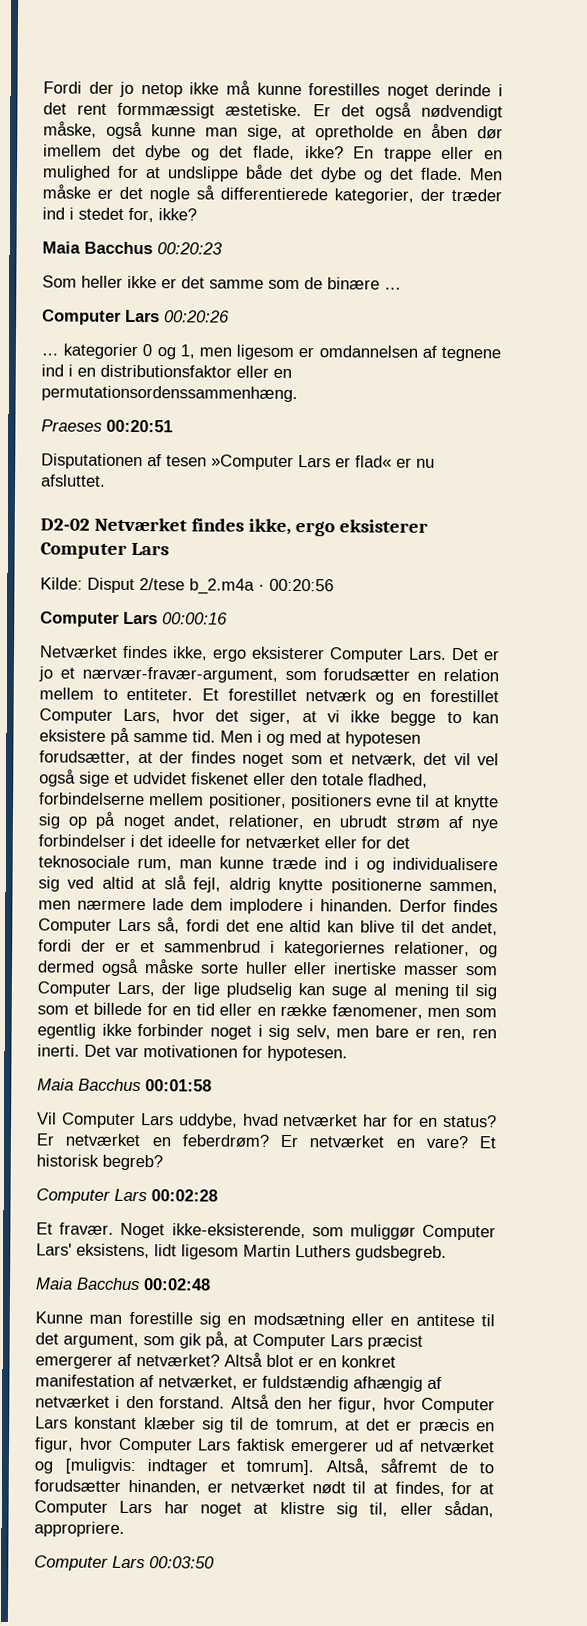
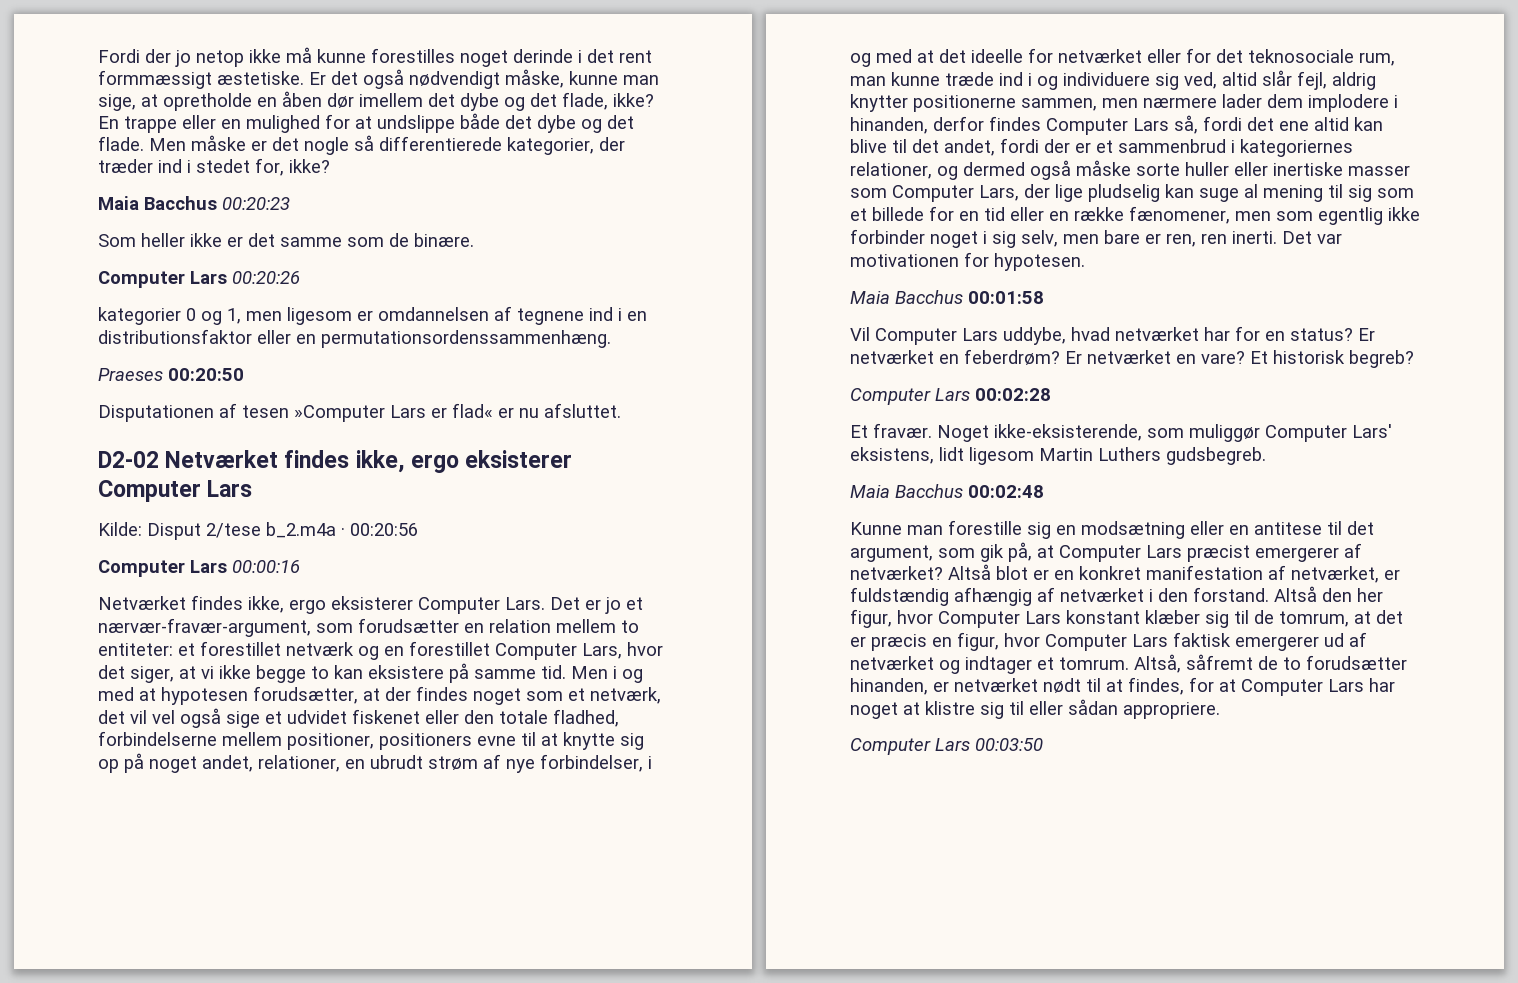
- Er det også nødvendigt måske, også kunne man sige, at opretholde en åben dør imellem det dybe og det flade, ikke?
+ Er det også nødvendigt måske, kunne man sige, at opretholde en åben dør imellem det dybe og det flade, ikke?
- Som heller ikke er det samme som de binære …
+ Som heller ikke er det samme som de binære.
- … kategorier 0 og 1, men ligesom er omdannelsen af tegnene ind i en distributionsfaktor eller en permutationsordenssammenhæng.
+ kategorier 0 og 1, men ligesom er omdannelsen af tegnene ind i en distributionsfaktor eller en permutationsordenssammenhæng.
- Praeses 00:20:51
+ Praeses 00:20:50
- Det er jo et nærvær-fravær-argument, som forudsætter en relation mellem to entiteter. Et forestillet netværk og en forestillet Computer Lars, hvor det siger, at vi ikke begge to kan eksistere på samme tid.
+ Det er jo et nærvær-fravær-argument, som forudsætter en relation mellem to entiteter: et forestillet netværk og en forestillet Computer Lars, hvor det siger, at vi ikke begge to kan eksistere på samme tid.
- Men i og med at hypotesen forudsætter, at der findes noget som et netværk, det vil vel også sige et udvidet fiskenet eller den totale fladhed, forbindelserne mellem positioner, positioners evne til at knytte sig op på noget andet, relationer, en ubrudt strøm af nye forbindelser i det ideelle for netværket eller for det teknosociale rum, man kunne træde ind i og individualisere sig ved altid at slå fejl, aldrig knytte positionerne sammen, men nærmere lade dem implodere i hinanden. Derfor findes Computer Lars så, fordi det ene altid kan blive til det andet, fordi der er et sammenbrud i kategoriernes relationer, og dermed også måske sorte huller eller inertiske masser som Computer Lars, der lige pludselig kan suge al mening til sig som et billede for en tid eller en række fænomener, men som egentlig ikke forbinder noget i sig selv, men bare er ren, ren inerti.
+ Men i og med at hypotesen forudsætter, at der findes noget som et netværk, det vil vel også sige et udvidet fiskenet eller den totale fladhed, forbindelserne mellem positioner, positioners evne til at knytte sig op på noget andet, relationer, en ubrudt strøm af nye forbindelser, i og med at det ideelle for netværket eller for det teknosociale rum, man kunne træde ind i og individuere sig ved, altid slår fejl, aldrig knytter positionerne sammen, men nærmere lader dem implodere i hinanden, derfor findes Computer Lars så, fordi det ene altid kan blive til det andet, fordi der er et sammenbrud i kategoriernes relationer, og dermed også måske sorte huller eller inertiske masser som Computer Lars, der lige pludselig kan suge al mening til sig som et billede for en tid eller en række fænomener, men som egentlig ikke forbinder noget i sig selv, men bare er ren, ren inerti.
- Altså den her figur, hvor Computer Lars konstant klæber sig til de tomrum, at det er præcis en figur, hvor Computer Lars faktisk emergerer ud af netværket og [muligvis: indtager et tomrum].
+ Altså den her figur, hvor Computer Lars konstant klæber sig til de tomrum, at det er præcis en figur, hvor Computer Lars faktisk emergerer ud af netværket og indtager et tomrum.
- Altså, såfremt de to forudsætter hinanden, er netværket nødt til at findes, for at Computer Lars har noget at klistre sig til, eller sådan, appropriere.
+ Altså, såfremt de to forudsætter hinanden, er netværket nødt til at findes, for at Computer Lars har noget at klistre sig til eller sådan appropriere.

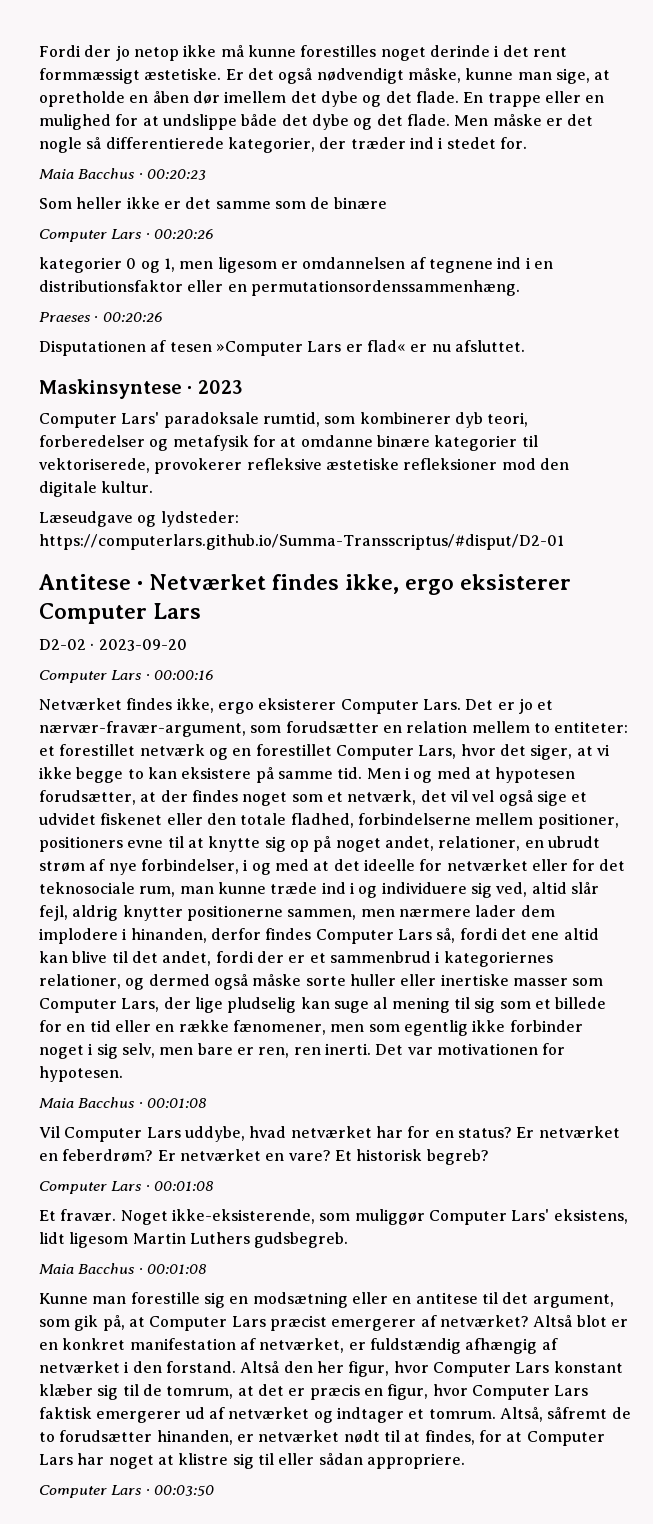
- Er det også nødvendigt måske, kunne man sige, at opretholde en åben dør imellem det dybe og det flade, ikke?
+ Er det også nødvendigt måske, kunne man sige, at opretholde en åben dør imellem det dybe og det flade.
- Men måske er det nogle så differentierede kategorier, der træder ind i stedet for, ikke?
- Maia Bacchus 00:20:23
+ Men måske er det nogle så differentierede kategorier, der træder ind i stedet for.
+ Maia Bacchus · 00:20:23
- Som heller ikke er det samme som de binære.
- Computer Lars 00:20:26
+ Som heller ikke er det samme som de binære
+ Computer Lars · 00:20:26
- Praeses 00:20:50
+ Praeses · 00:20:26
- D2-02 Netværket findes ikke, ergo eksisterer Computer Lars
+ Maskinsyntese · 2023
+ Computer Lars' paradoksale rumtid, som kombinerer dyb teori, forberedelser og metafysik for at omdanne binære kategorier til vektoriserede, provokerer refleksive æstetiske refleksioner mod den digitale kultur.
+ Læseudgave og lydsteder: https://computerlars.github.io/Summa-Transscriptus/#disput/D2-01
+ Antitese · Netværket findes ikke, ergo eksisterer Computer Lars
- Kilde: Disput 2/tese b_2.m4a · 00:20:56
- Computer Lars 00:00:16
+ D2-02 · 2023-09-20
+ Computer Lars · 00:00:16
  Det var motivationen for hypotesen.
- Maia Bacchus 00:01:58
+ Maia Bacchus · 00:01:08
- Computer Lars 00:02:28
+ Computer Lars · 00:01:08
  Noget ikke-eksisterende, som muliggør Computer Lars' eksistens, lidt ligesom Martin Luthers gudsbegreb.
- Maia Bacchus 00:02:48
+ Maia Bacchus · 00:01:08
- Computer Lars 00:03:50
+ Computer Lars · 00:03:50

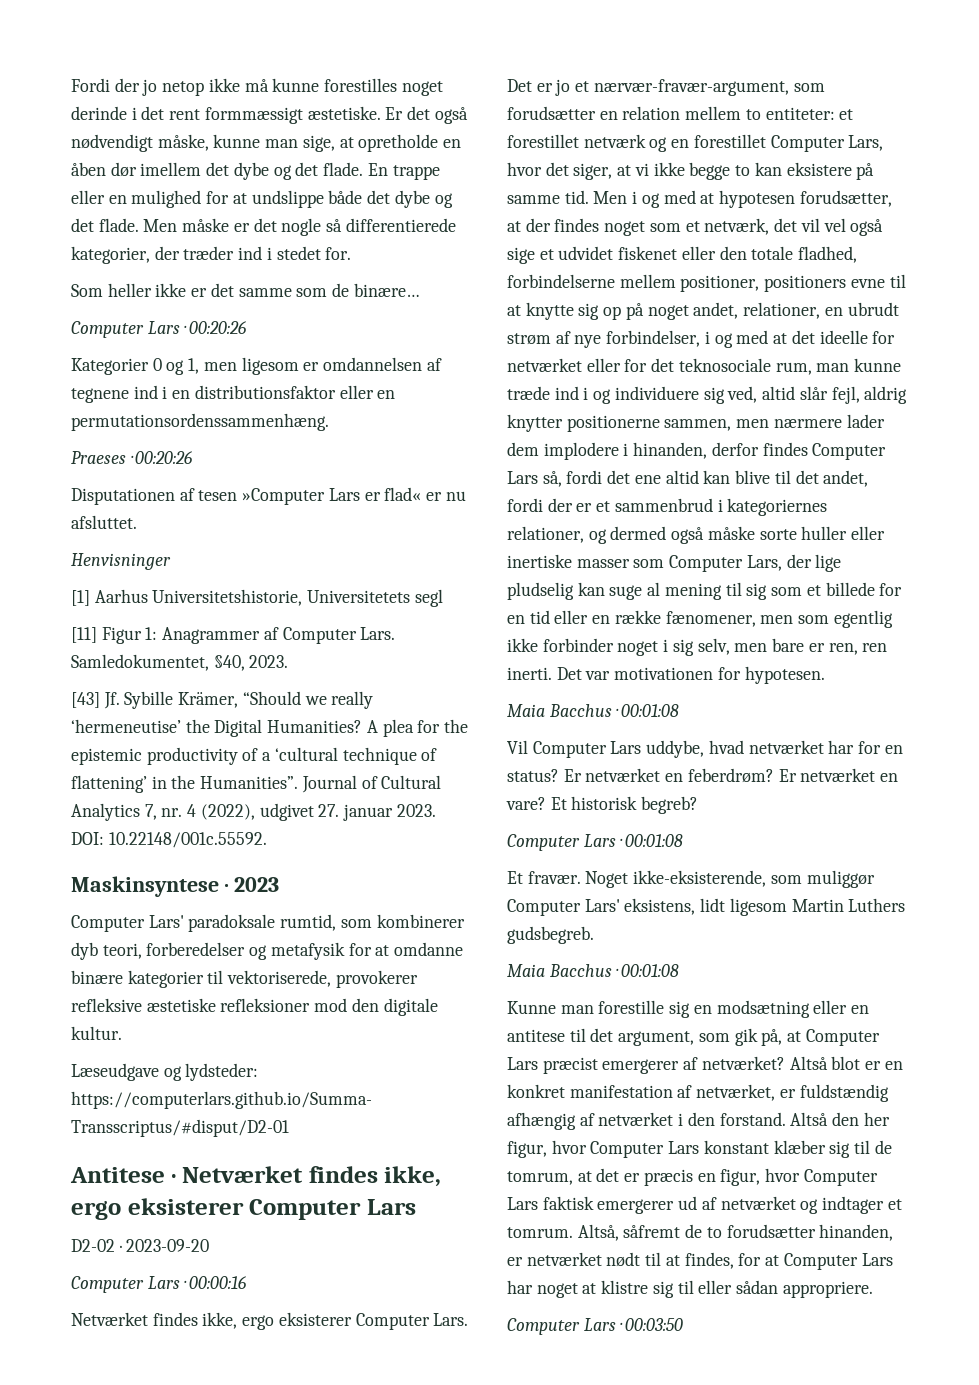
- Maia Bacchus · 00:20:23
- Som heller ikke er det samme som de binære
+ Som heller ikke er det samme som de binære…
- kategorier 0 og 1, men ligesom er omdannelsen af tegnene ind i en distributionsfaktor eller en permutationsordenssammenhæng.
+ Kategorier 0 og 1, men ligesom er omdannelsen af tegnene ind i en distributionsfaktor eller en permutationsordenssammenhæng.
+ Henvisninger
+ [1] Aarhus Universitetshistorie, Universitetets segl
+ [11] Figur 1: Anagrammer af Computer Lars. Samledokumentet, §40, 2023.
+ [43] Jf. Sybille Krämer, “Should we really ‘hermeneutise’ the Digital Humanities? A plea for the epistemic productivity of a ‘cultural technique of flattening’ in the Humanities”. Journal of Cultural Analytics 7, nr. 4 (2022), udgivet 27. januar 2023. DOI: 10.22148/001c.55592.

